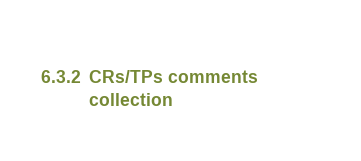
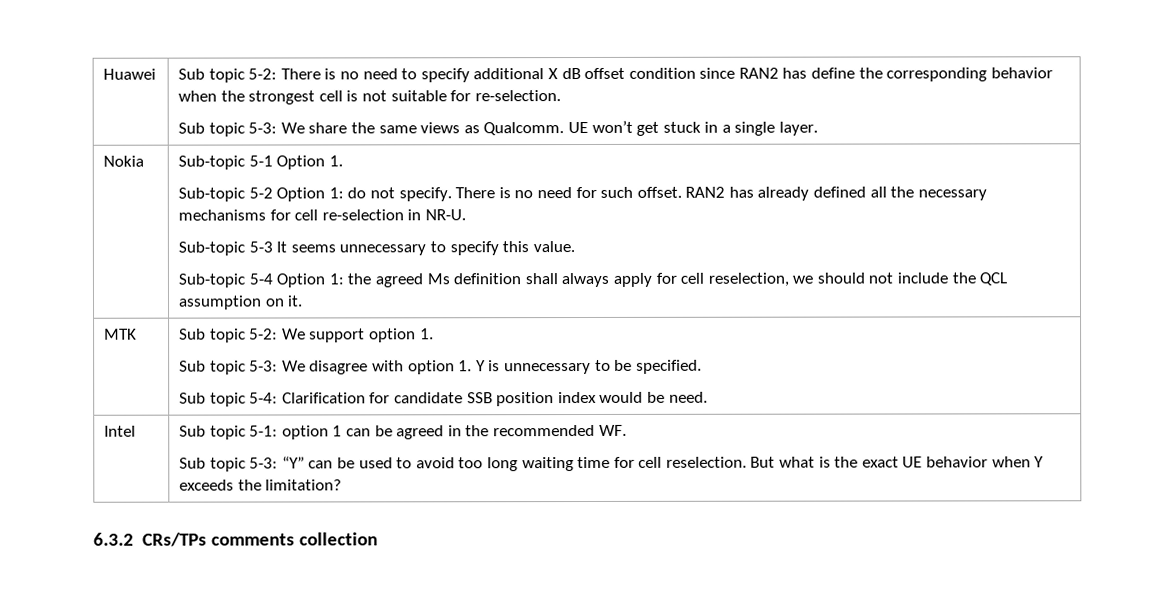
+ Huawei | Sub topic 5-2: There is no need to specify additional X dB offset condition since RAN2 has define the corresponding behavior when the strongest cell is not suitable for re-selection.
+ Sub topic 5-3: We share the same views as Qualcomm. UE won’t get stuck in a single layer.
+ Nokia | Sub-topic 5-1 Option 1.
+ Sub-topic 5-2 Option 1: do not specify. There is no need for such offset. RAN2 has already defined all the necessary mechanisms for cell re-selection in NR-U.
+ Sub-topic 5-3 It seems unnecessary to specify this value.
+ Sub-topic 5-4 Option 1: the agreed Ms definition shall always apply for cell reselection, we should not include the QCL assumption on it.
+ MTK | Sub topic 5-2: We support option 1.
+ Sub topic 5-3: We disagree with option 1. Y is unnecessary to be specified.
+ Sub topic 5-4: Clarification for candidate SSB position index would be need.
+ Intel | Sub topic 5-1: option 1 can be agreed in the recommended WF.
+ Sub topic 5-3: “Y” can be used to avoid too long waiting time for cell reselection. But what is the exact UE behavior when Y exceeds the limitation?

